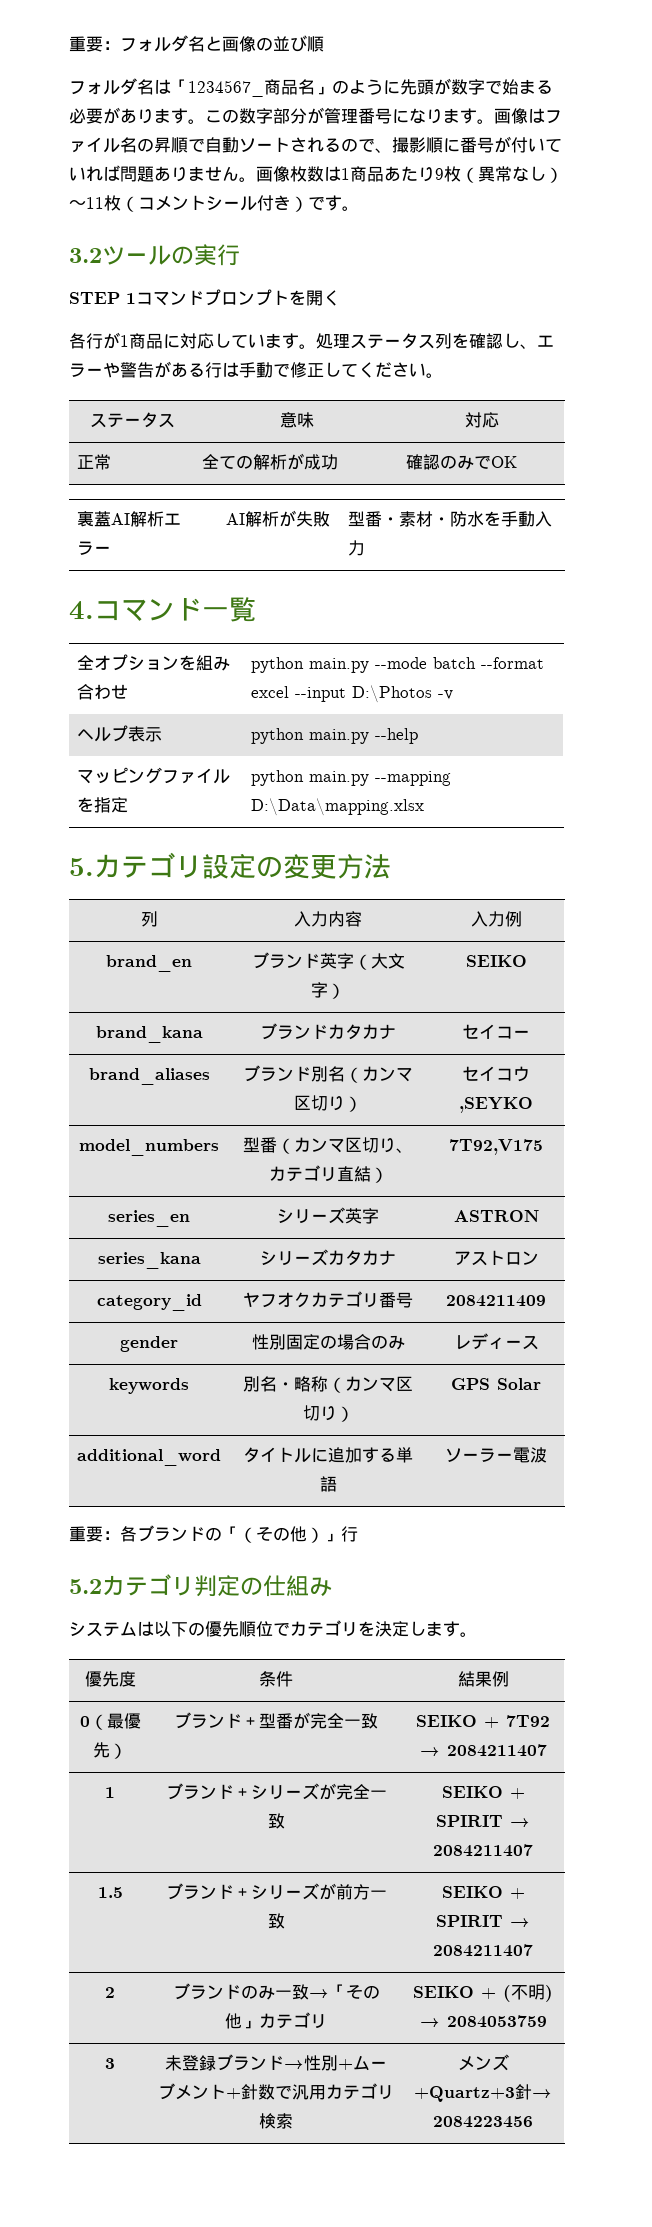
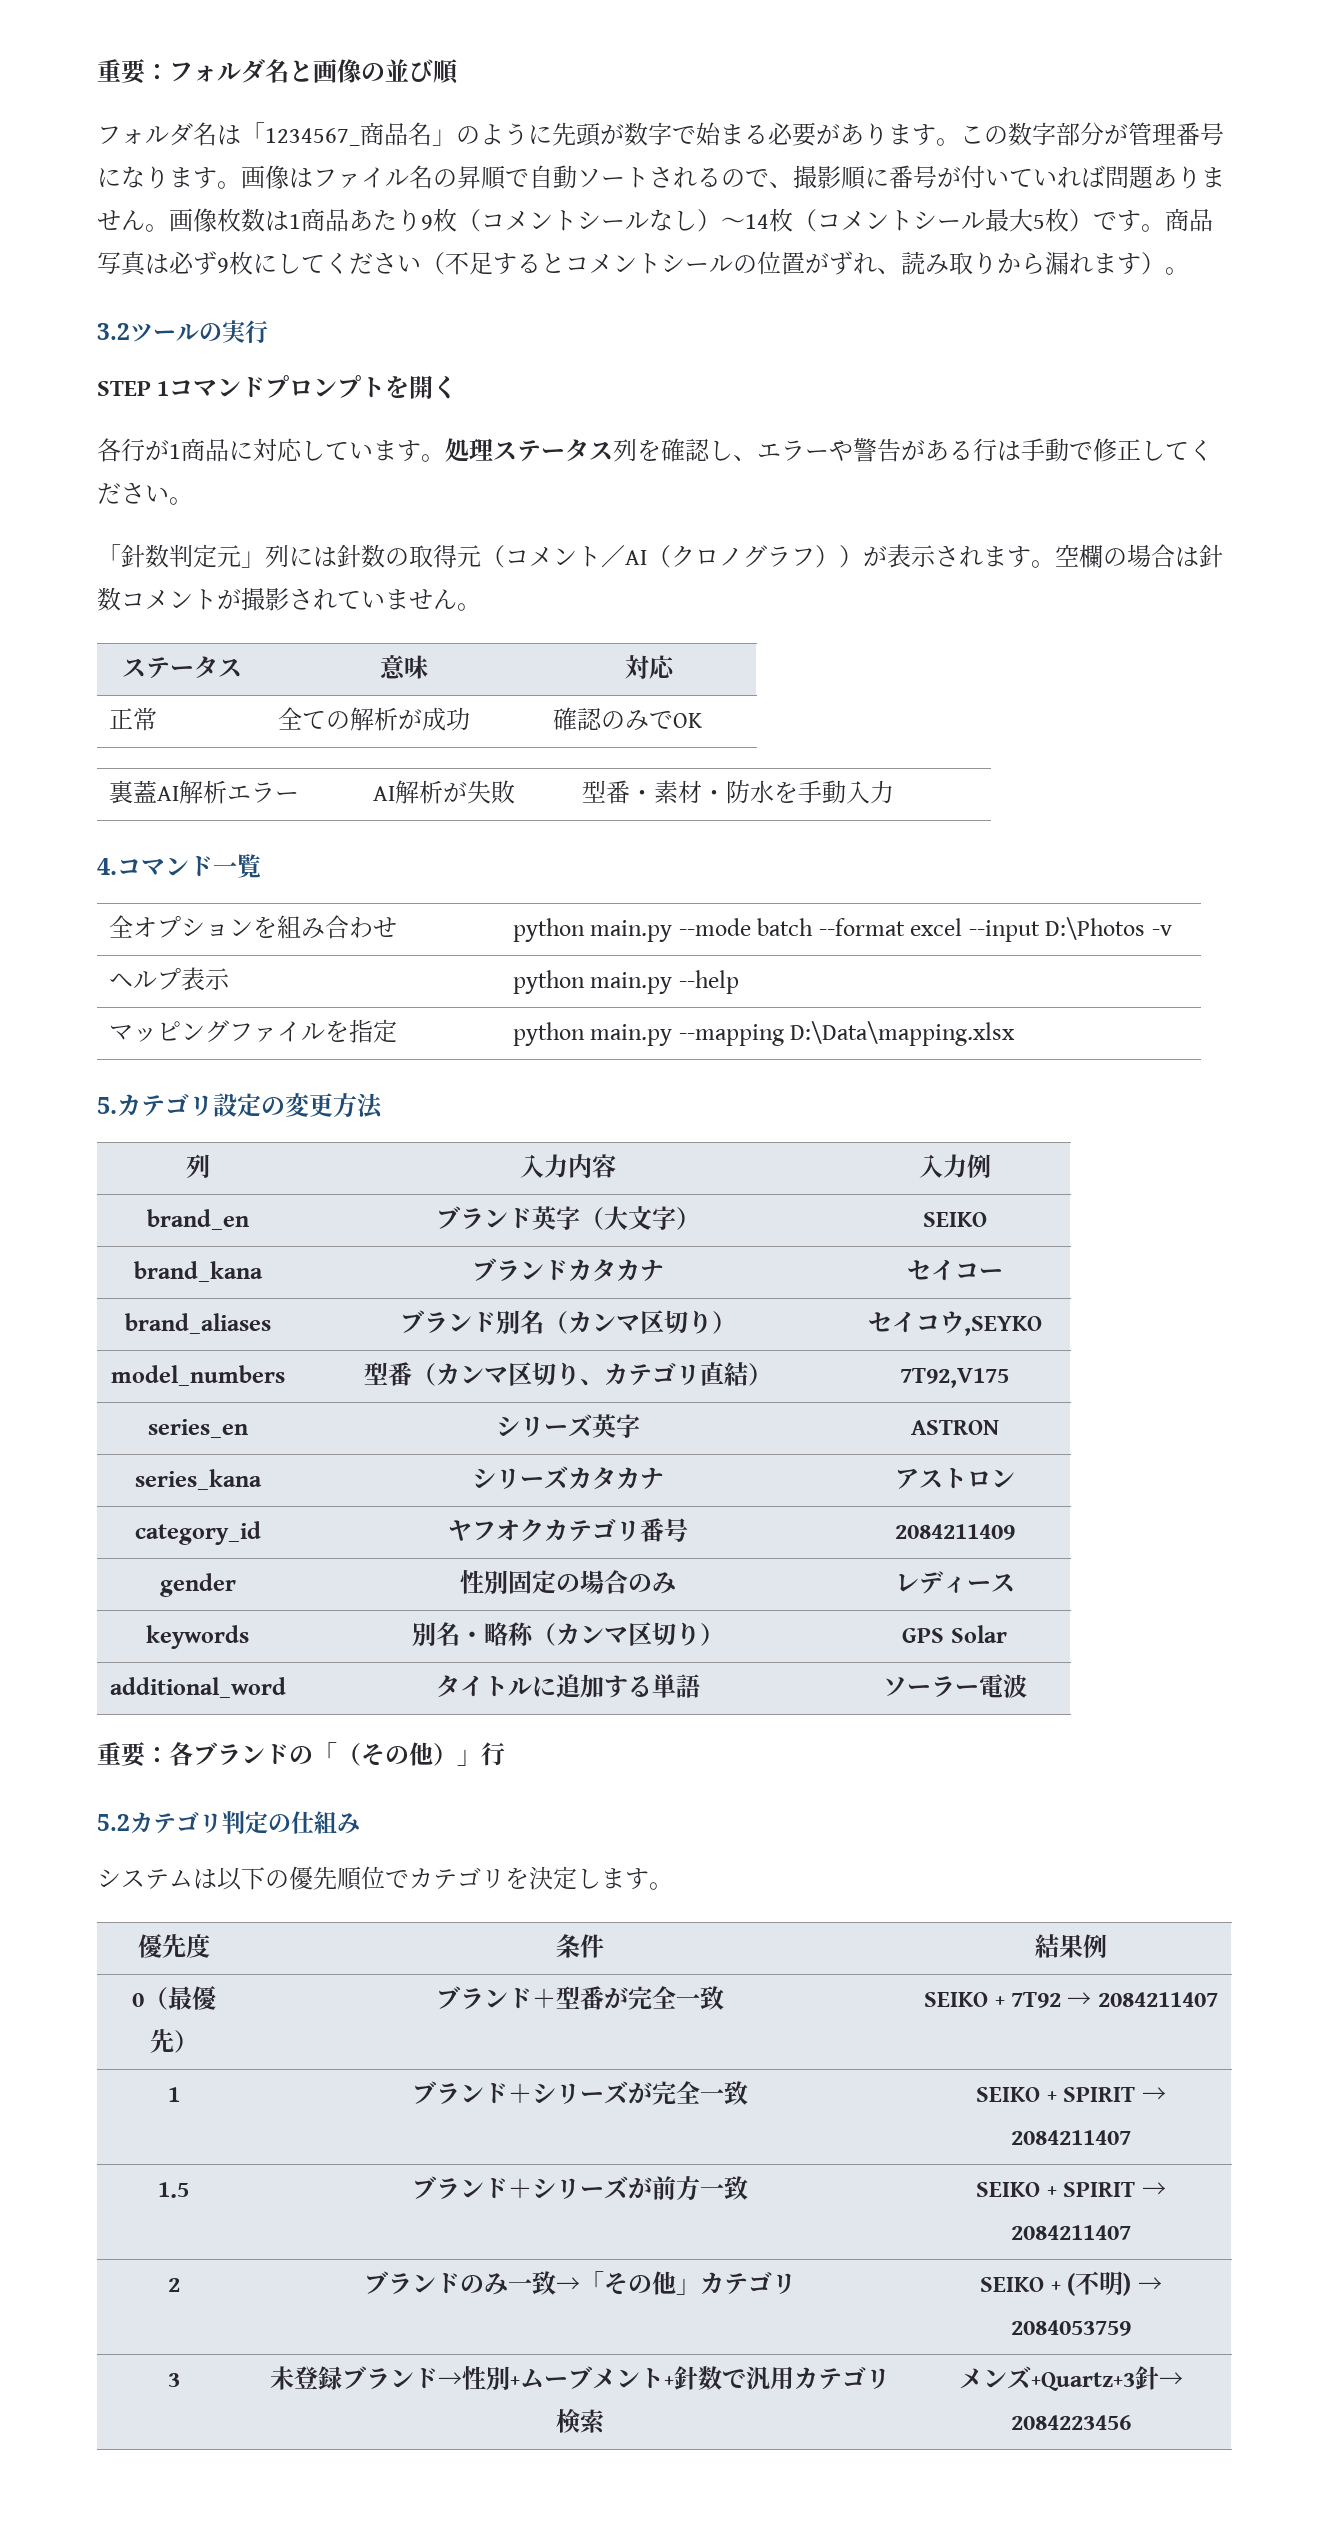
- 画像枚数は1商品あたり9枚（異常なし）〜11枚（コメントシール付き）です。
+ 画像枚数は1商品あたり9枚（コメントシールなし）〜14枚（コメントシール最大5枚）です。商品写真は必ず9枚にしてください（不足するとコメントシールの位置がずれ、読み取りから漏れます）。
+ 「針数判定元」列には針数の取得元（コメント／AI（クロノグラフ））が表示されます。空欄の場合は針数コメントが撮影されていません。

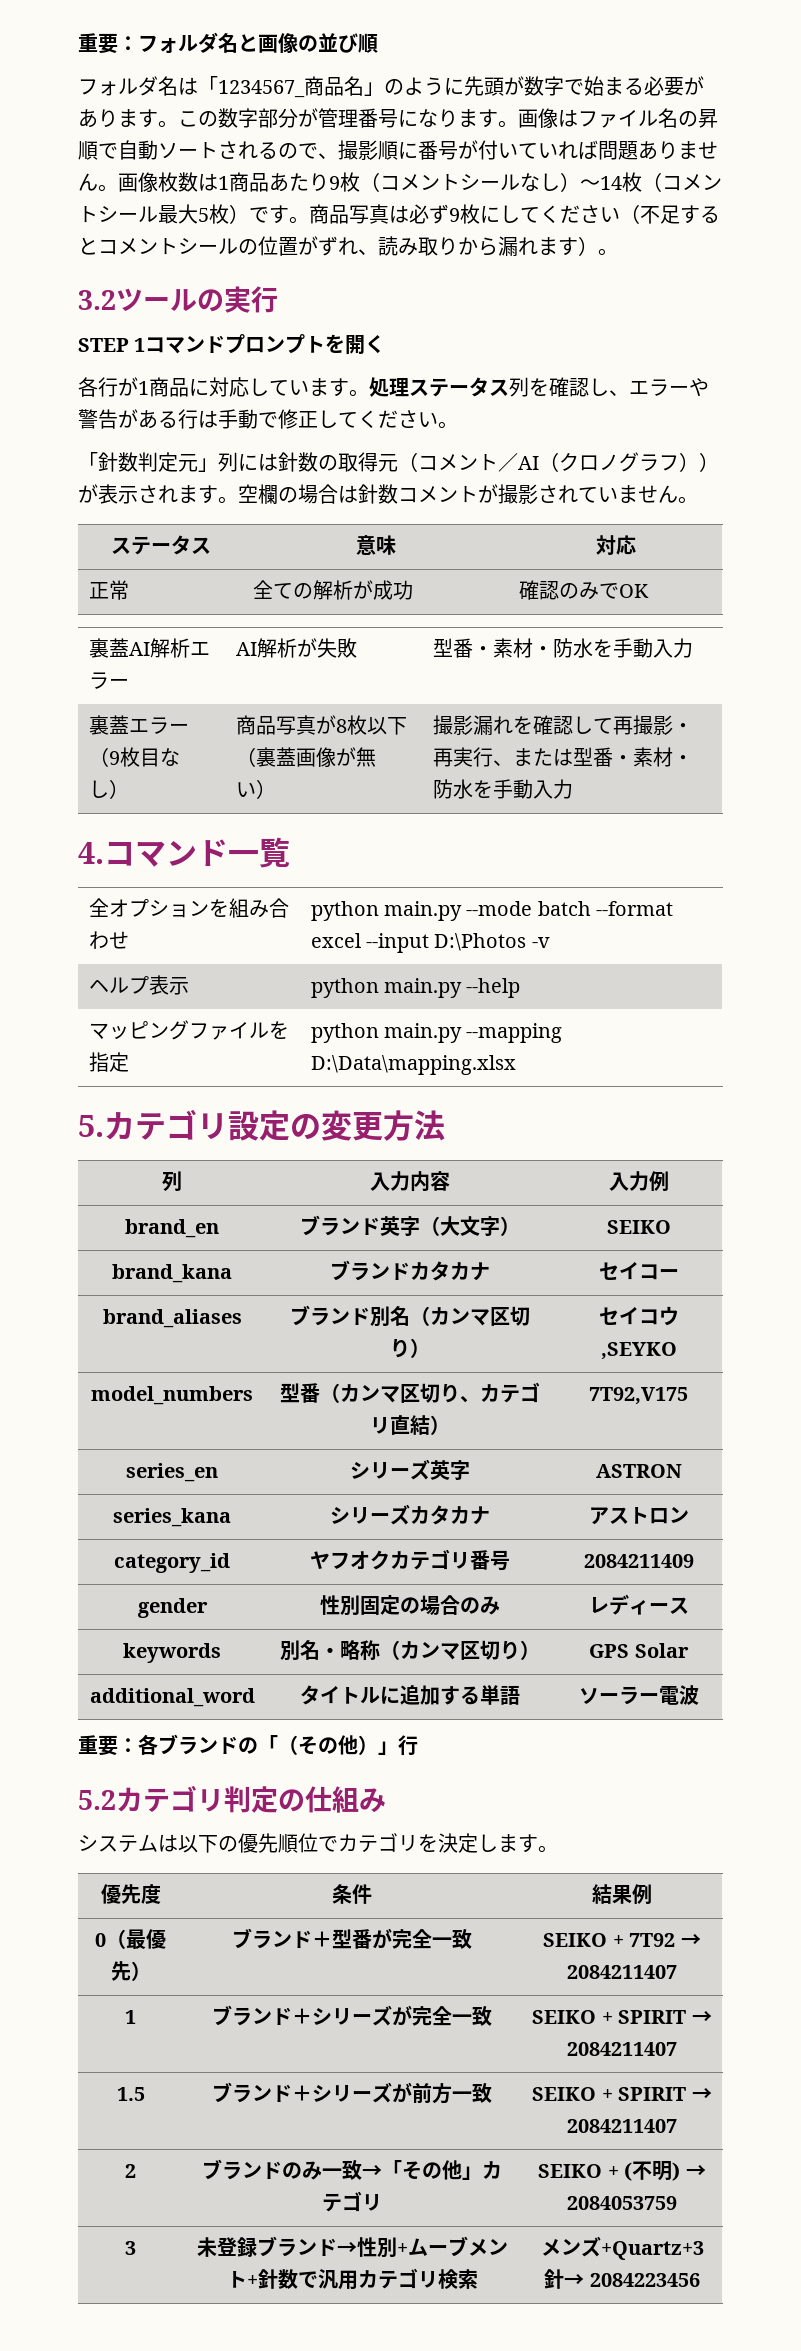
+ 裏蓋エラー（9枚目なし） | 商品写真が8枚以下（裏蓋画像が無い） | 撮影漏れを確認して再撮影・再実行、または型番・素材・防水を手動入力

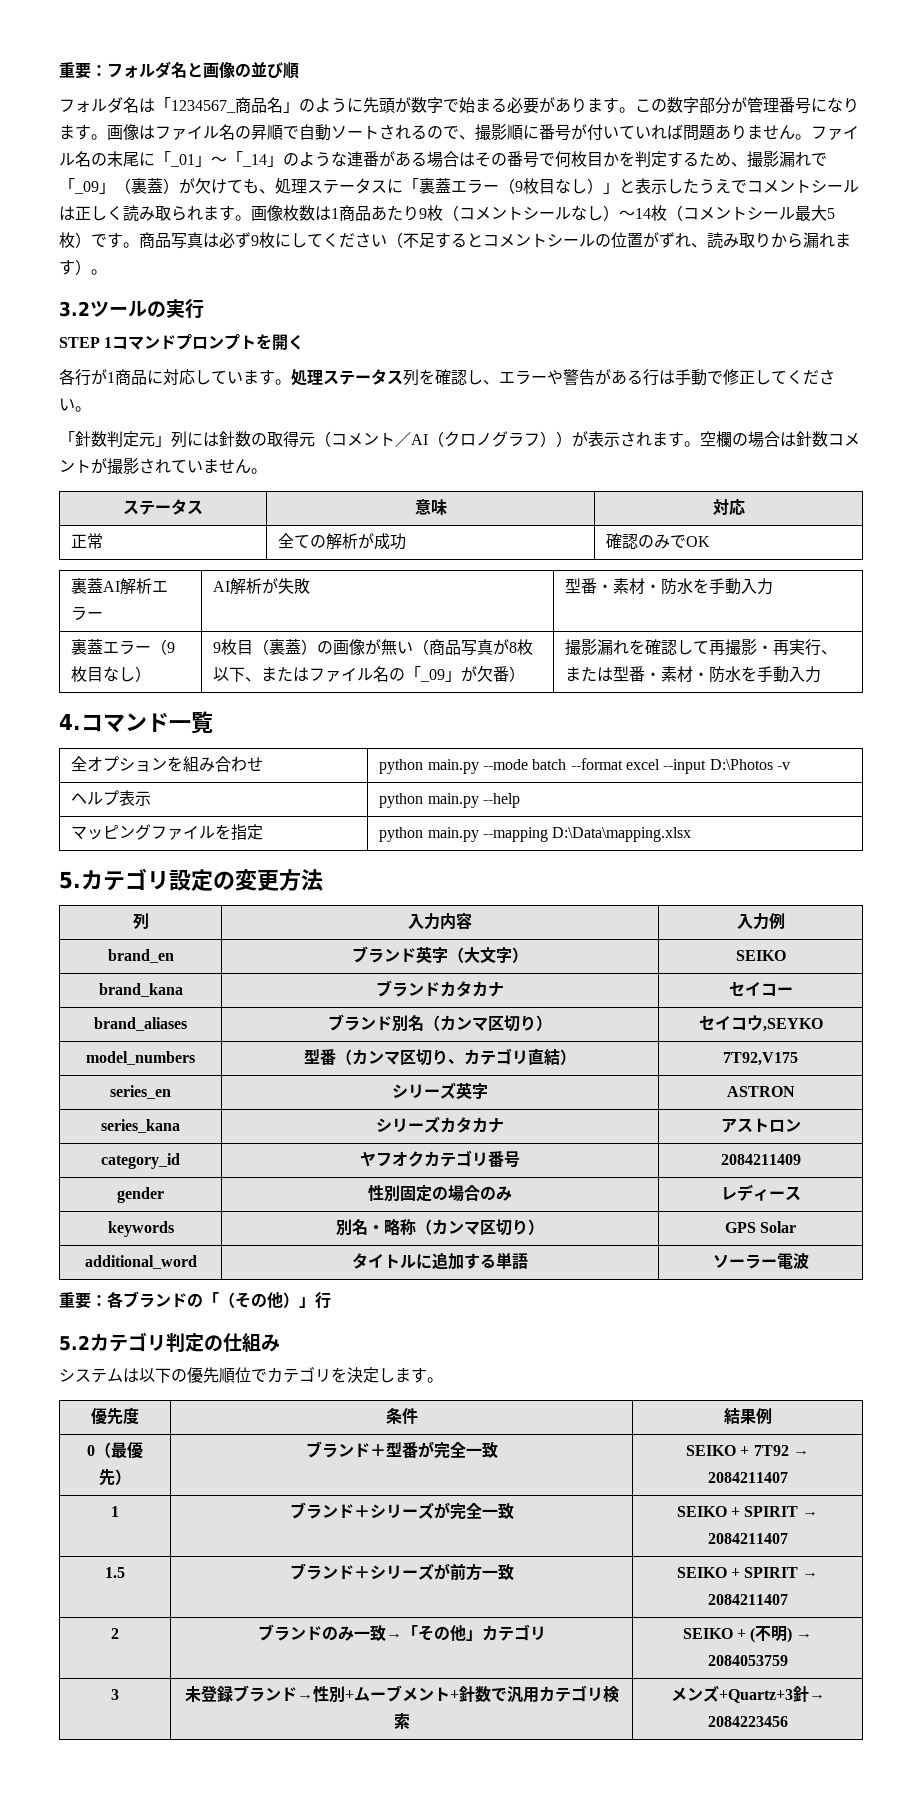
+ ファイル名の末尾に「_01」〜「_14」のような連番がある場合はその番号で何枚目かを判定するため、撮影漏れで「_09」（裏蓋）が欠けても、処理ステータスに「裏蓋エラー（9枚目なし）」と表示したうえでコメントシールは正しく読み取られます。
- 商品写真が8枚以下（裏蓋画像が無い）
+ 9枚目（裏蓋）の画像が無い（商品写真が8枚以下、またはファイル名の「_09」が欠番）

